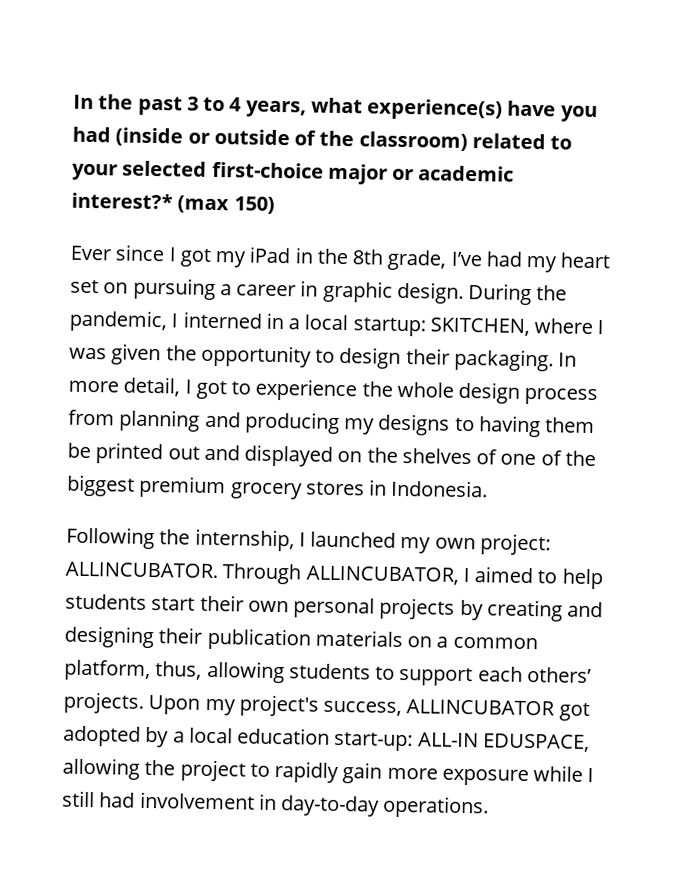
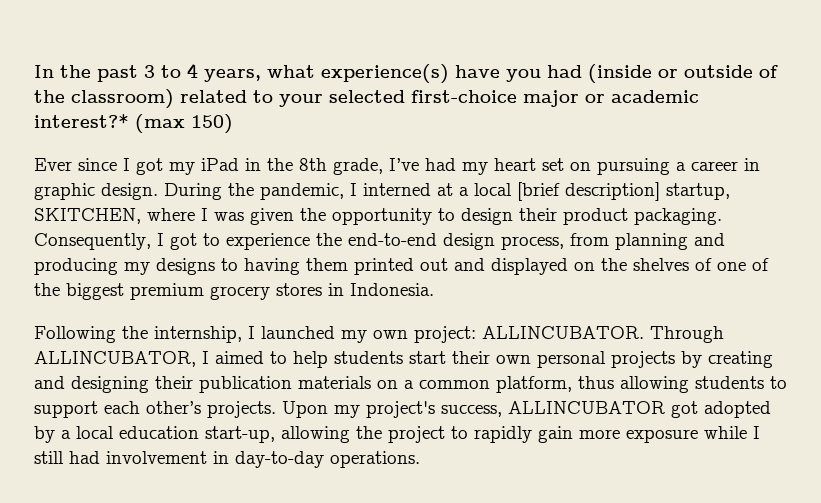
- During the pandemic, I interned in a local startup: SKITCHEN, where I was given the opportunity to design their packaging. In more detail, I got to experience the whole design process from planning and producing my designs to having them be printed out and displayed on the shelves of one of the biggest premium grocery stores in Indonesia.
+ During the pandemic, I interned at a local [brief description] startup, SKITCHEN, where I was given the opportunity to design their product packaging. Consequently, I got to experience the end-to-end design process, from planning and producing my designs to having them printed out and displayed on the shelves of one of the biggest premium grocery stores in Indonesia.
- Through ALLINCUBATOR, I aimed to help students start their own personal projects by creating and designing their publication materials on a common platform, thus, allowing students to support each others’ projects.
+ Through ALLINCUBATOR, I aimed to help students start their own personal projects by creating and designing their publication materials on a common platform, thus allowing students to support each other’s projects.
- Upon my project's success, ALLINCUBATOR got adopted by a local education start-up: ALL-IN EDUSPACE, allowing the project to rapidly gain more exposure while I still had involvement in day-to-day operations.
+ Upon my project's success, ALLINCUBATOR got adopted by a local education start-up, allowing the project to rapidly gain more exposure while I still had involvement in day-to-day operations.

